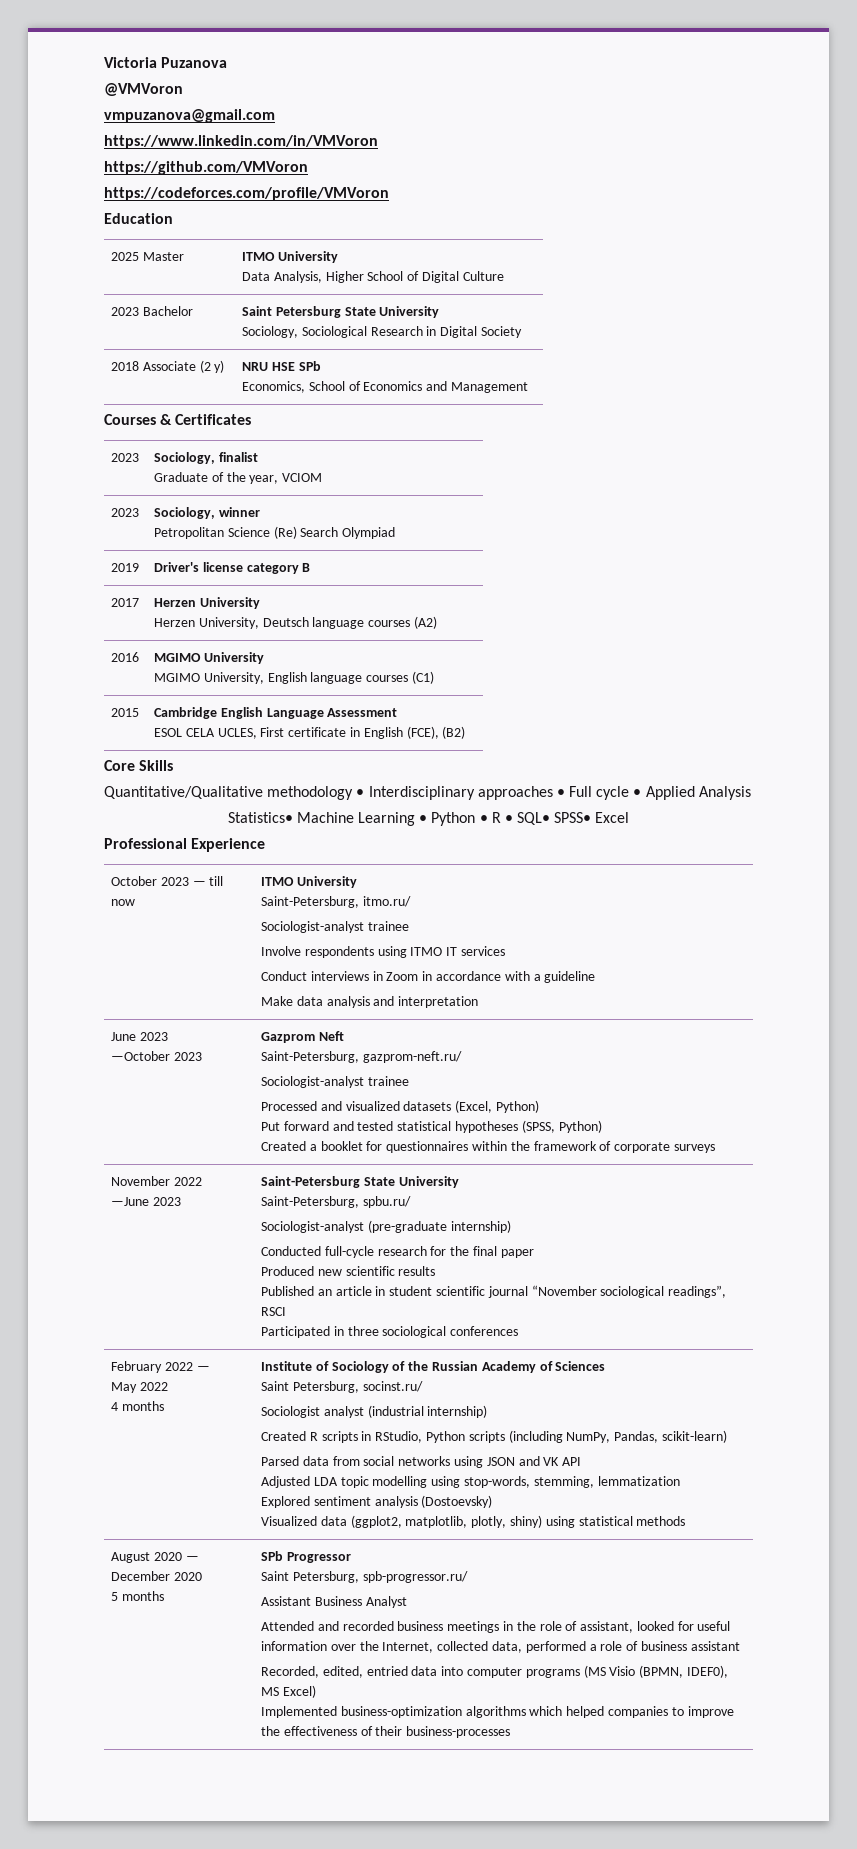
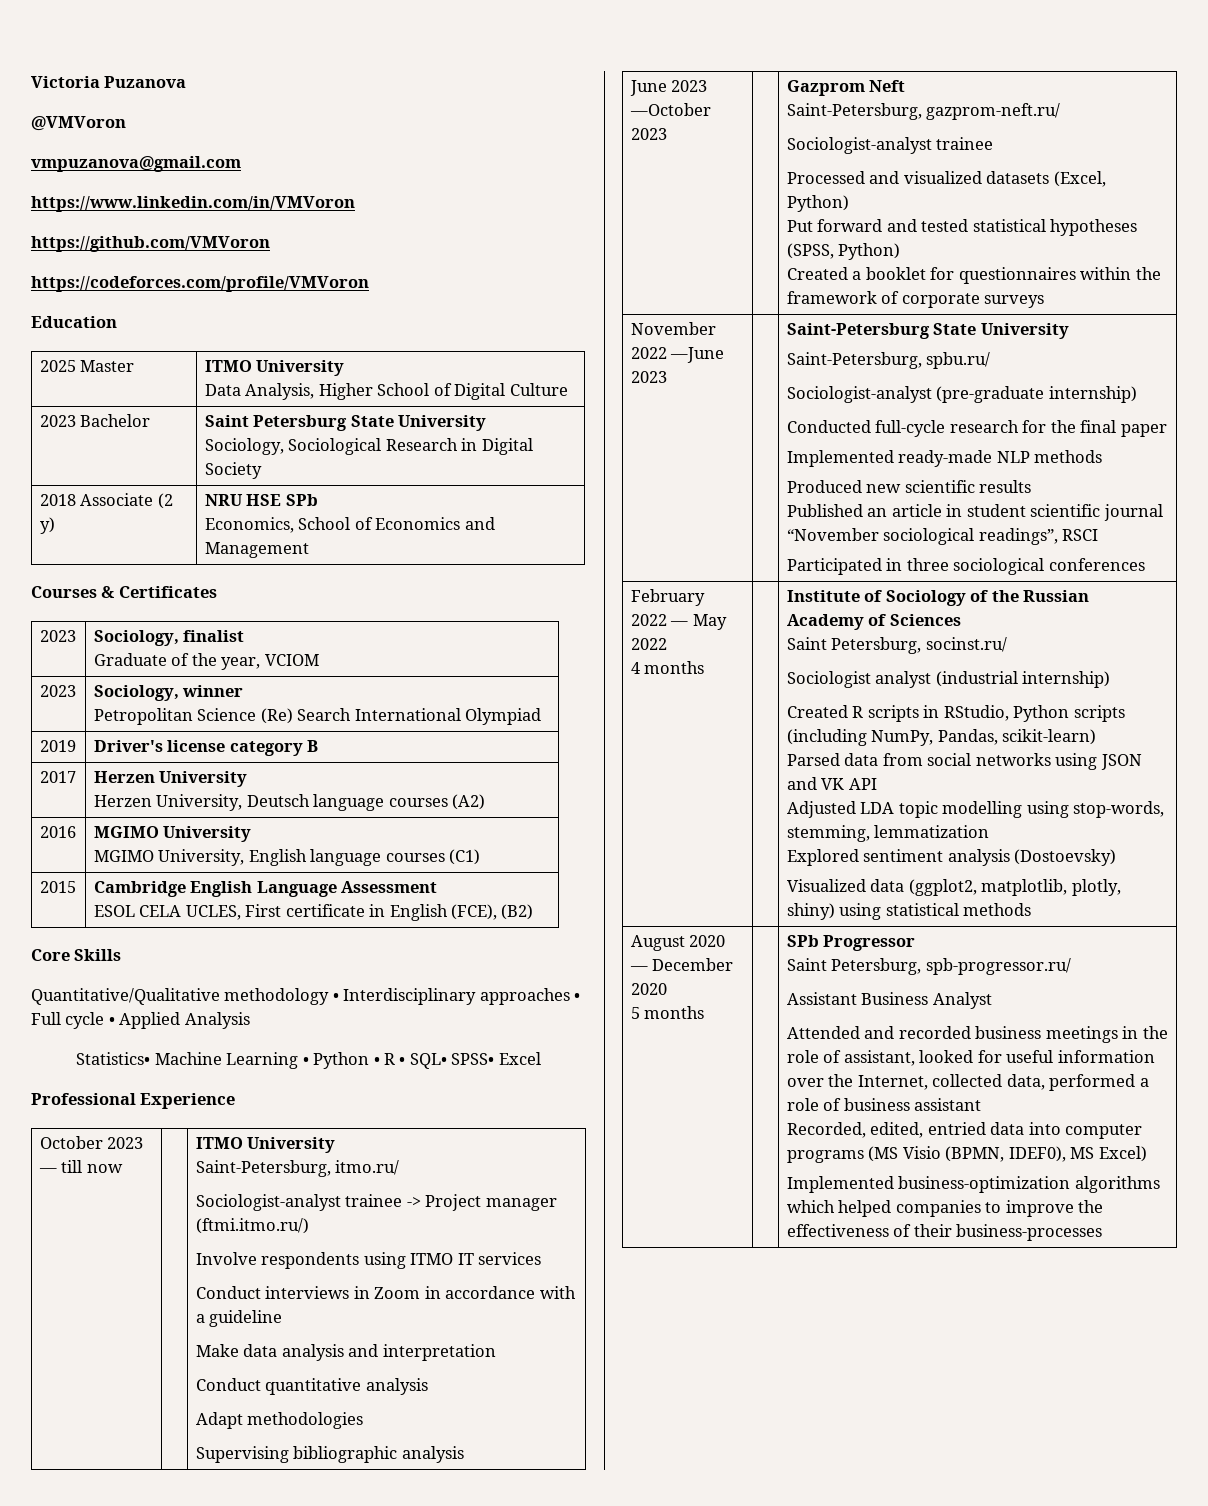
  2023 | Sociology, winner
- Petropolitan Science (Re) Search Olympiad
+ Petropolitan Science (Re) Search International Olympiad
  Saint-Petersburg, itmo.ru/
- Sociologist-analyst trainee
+ Sociologist-analyst trainee -> Project manager (ftmi.itmo.ru/)
+ Conduct quantitative analysis
+ Adapt methodologies
+ Supervising bibliographic analysis
+ Implemented ready-made NLP methods

